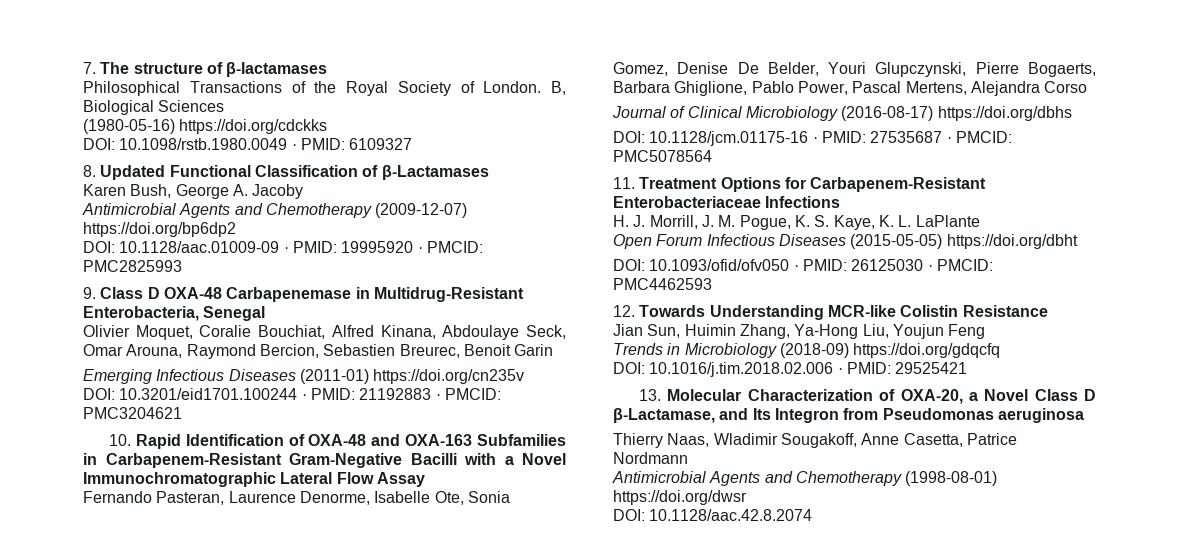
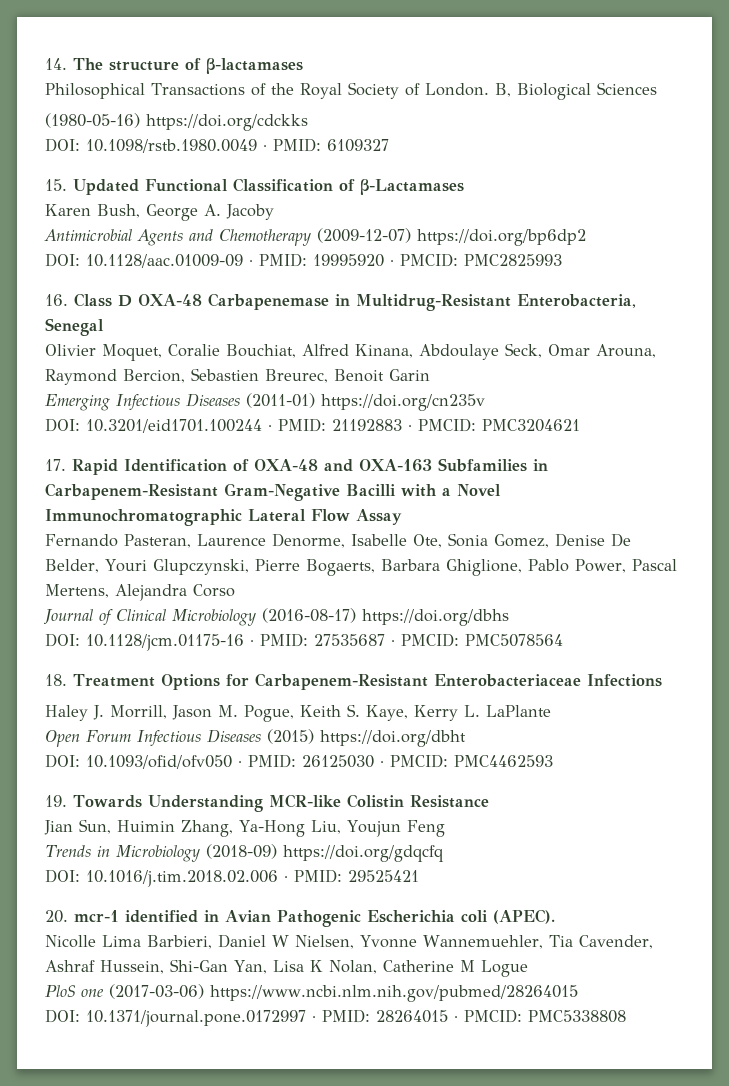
- 7. The structure of β-lactamases
+ 14. The structure of β-lactamases
- 8. Updated Functional Classification of β-Lactamases
+ 15. Updated Functional Classification of β-Lactamases
- 9. Class D OXA-48 Carbapenemase in Multidrug-Resistant Enterobacteria, Senegal
+ 16. Class D OXA-48 Carbapenemase in Multidrug-Resistant Enterobacteria, Senegal
- 10. Rapid Identification of OXA-48 and OXA-163 Subfamilies in Carbapenem-Resistant Gram-Negative Bacilli with a Novel Immunochromatographic Lateral Flow Assay
+ 17. Rapid Identification of OXA-48 and OXA-163 Subfamilies in Carbapenem-Resistant Gram-Negative Bacilli with a Novel Immunochromatographic Lateral Flow Assay
- 11. Treatment Options for Carbapenem-Resistant Enterobacteriaceae Infections
+ 18. Treatment Options for Carbapenem-Resistant Enterobacteriaceae Infections
- H. J. Morrill, J. M. Pogue, K. S. Kaye, K. L. LaPlante
+ Haley J. Morrill, Jason M. Pogue, Keith S. Kaye, Kerry L. LaPlante
- Open Forum Infectious Diseases (2015-05-05) https://doi.org/dbht
+ Open Forum Infectious Diseases (2015) https://doi.org/dbht
- 12. Towards Understanding MCR-like Colistin Resistance
+ 19. Towards Understanding MCR-like Colistin Resistance
- 13. Molecular Characterization of OXA-20, a Novel Class D β-Lactamase, and Its Integron from Pseudomonas aeruginosa
- Thierry Naas, Wladimir Sougakoff, Anne Casetta, Patrice Nordmann
- Antimicrobial Agents and Chemotherapy (1998-08-01) https://doi.org/dwsr
- DOI: 10.1128/aac.42.8.2074
+ 20. mcr-1 identified in Avian Pathogenic Escherichia coli (APEC).
+ Nicolle Lima Barbieri, Daniel W Nielsen, Yvonne Wannemuehler, Tia Cavender, Ashraf Hussein, Shi-Gan Yan, Lisa K Nolan, Catherine M Logue
+ PloS one (2017-03-06) https://www.ncbi.nlm.nih.gov/pubmed/28264015
+ DOI: 10.1371/journal.pone.0172997 · PMID: 28264015 · PMCID: PMC5338808

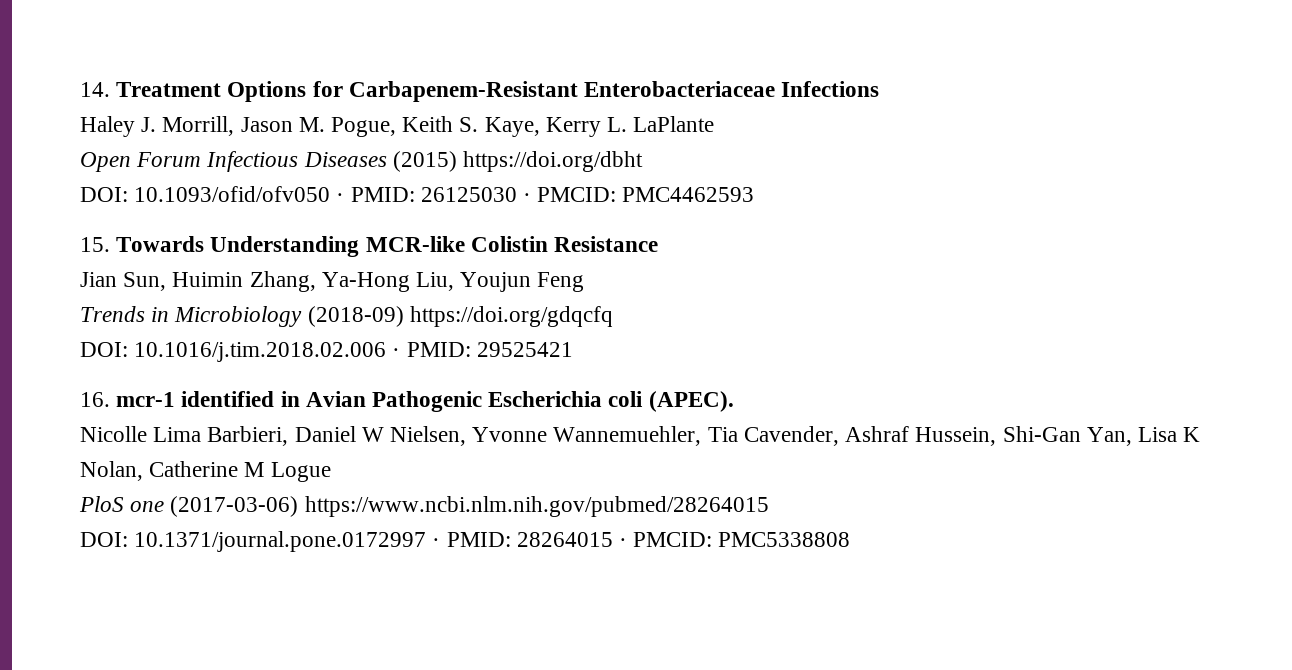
- 14. The structure of β-lactamases
- Philosophical Transactions of the Royal Society of London. B, Biological Sciences
- (1980-05-16) https://doi.org/cdckks
- DOI: 10.1098/rstb.1980.0049 · PMID: 6109327
- 15. Updated Functional Classification of β-Lactamases
- Karen Bush, George A. Jacoby
- Antimicrobial Agents and Chemotherapy (2009-12-07) https://doi.org/bp6dp2
- DOI: 10.1128/aac.01009-09 · PMID: 19995920 · PMCID: PMC2825993
- 16. Class D OXA-48 Carbapenemase in Multidrug-Resistant Enterobacteria, Senegal
- Olivier Moquet, Coralie Bouchiat, Alfred Kinana, Abdoulaye Seck, Omar Arouna, Raymond Bercion, Sebastien Breurec, Benoit Garin
- Emerging Infectious Diseases (2011-01) https://doi.org/cn235v
- DOI: 10.3201/eid1701.100244 · PMID: 21192883 · PMCID: PMC3204621
- 17. Rapid Identification of OXA-48 and OXA-163 Subfamilies in Carbapenem-Resistant Gram-Negative Bacilli with a Novel Immunochromatographic Lateral Flow Assay
- Fernando Pasteran, Laurence Denorme, Isabelle Ote, Sonia Gomez, Denise De Belder, Youri Glupczynski, Pierre Bogaerts, Barbara Ghiglione, Pablo Power, Pascal Mertens, Alejandra Corso
- Journal of Clinical Microbiology (2016-08-17) https://doi.org/dbhs
- DOI: 10.1128/jcm.01175-16 · PMID: 27535687 · PMCID: PMC5078564
- 18. Treatment Options for Carbapenem-Resistant Enterobacteriaceae Infections
+ 14. Treatment Options for Carbapenem-Resistant Enterobacteriaceae Infections
- 19. Towards Understanding MCR-like Colistin Resistance
+ 15. Towards Understanding MCR-like Colistin Resistance
- 20. mcr-1 identified in Avian Pathogenic Escherichia coli (APEC).
+ 16. mcr-1 identified in Avian Pathogenic Escherichia coli (APEC).

